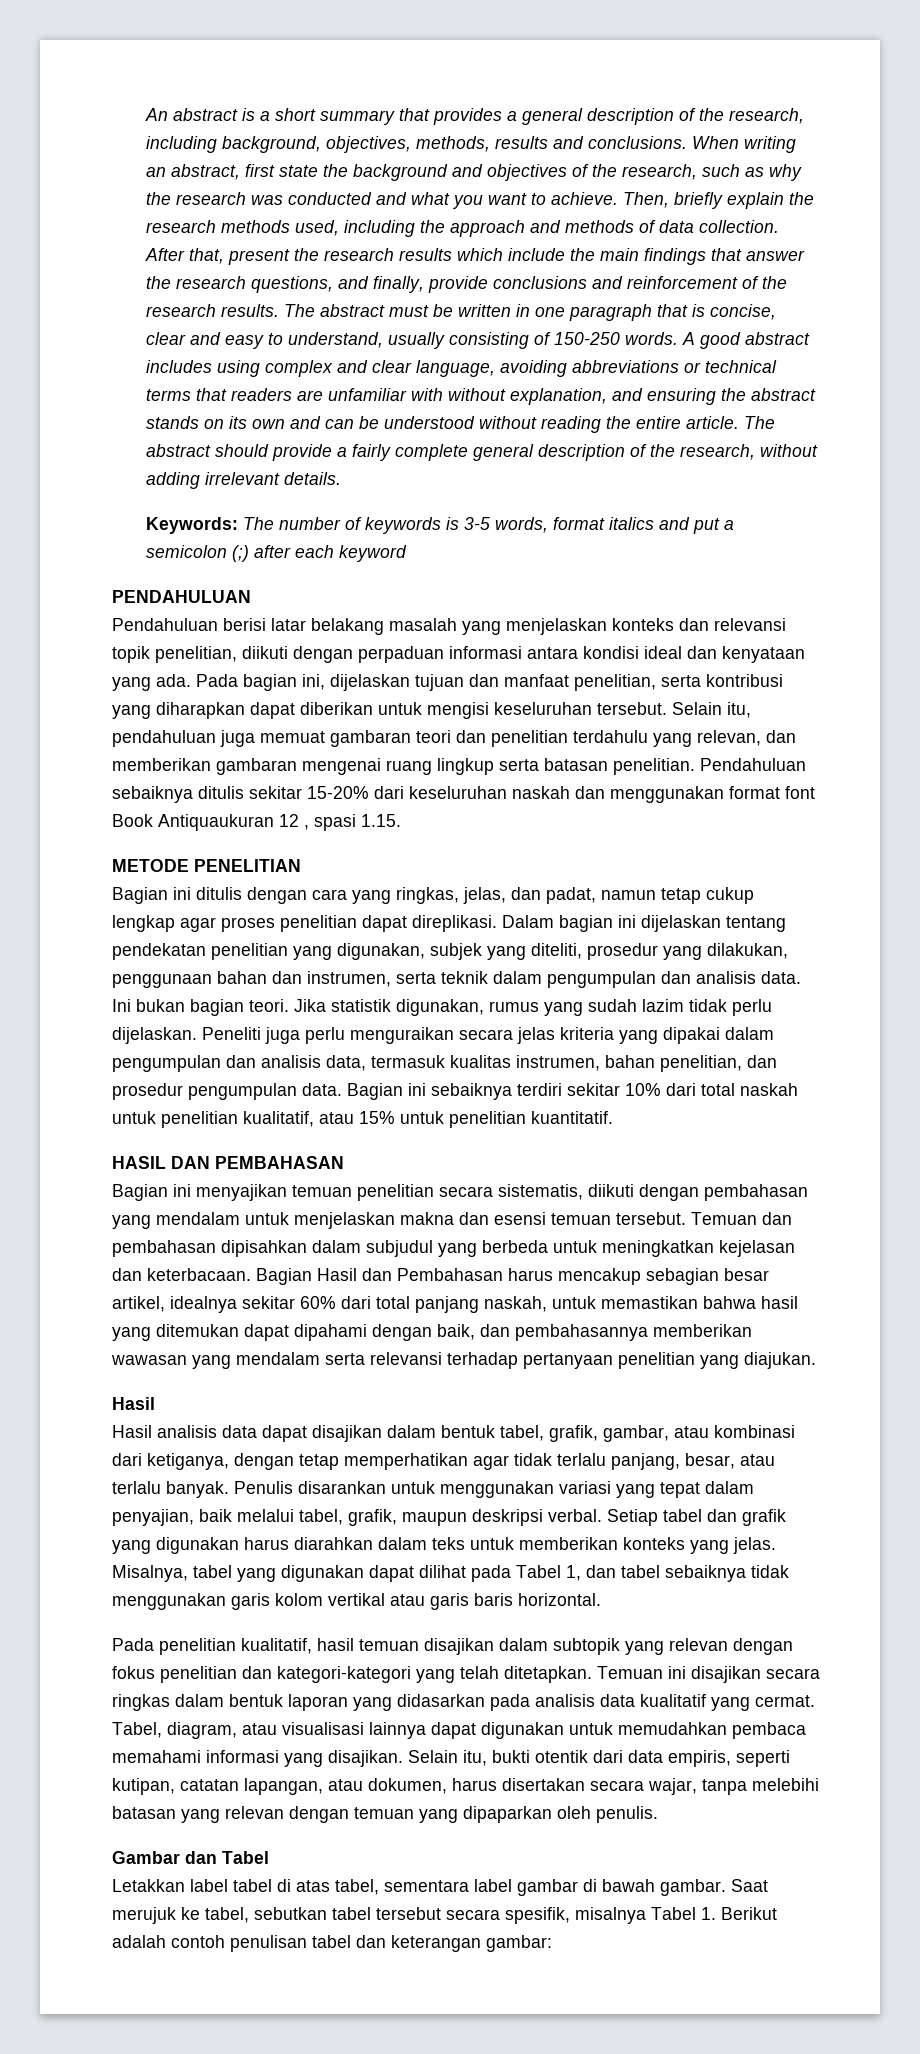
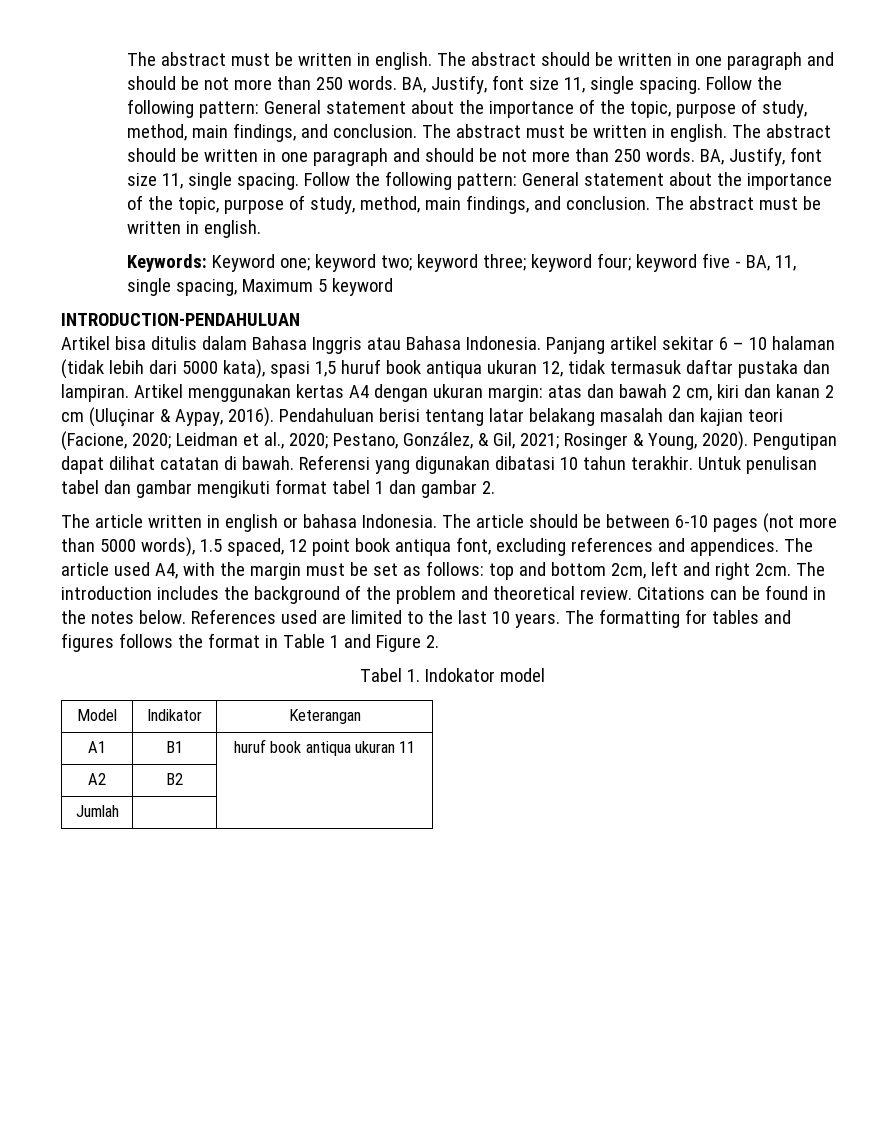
- An abstract is a short summary that provides a general description of the research, including background, objectives, methods, results and conclusions. When writing an abstract, first state the background and objectives of the research, such as why the research was conducted and what you want to achieve. Then, briefly explain the research methods used, including the approach and methods of data collection. After that, present the research results which include the main findings that answer the research questions, and finally, provide conclusions and reinforcement of the research results. The abstract must be written in one paragraph that is concise, clear and easy to understand, usually consisting of 150-250 words. A good abstract includes using complex and clear language, avoiding abbreviations or technical terms that readers are unfamiliar with without explanation, and ensuring the abstract stands on its own and can be understood without reading the entire article. The abstract should provide a fairly complete general description of the research, without adding irrelevant details.
- Keywords: The number of keywords is 3-5 words, format italics and put a semicolon (;) after each keyword
- PENDAHULUAN
- Pendahuluan berisi latar belakang masalah yang menjelaskan konteks dan relevansi topik penelitian, diikuti dengan perpaduan informasi antara kondisi ideal dan kenyataan yang ada. Pada bagian ini, dijelaskan tujuan dan manfaat penelitian, serta kontribusi yang diharapkan dapat diberikan untuk mengisi keseluruhan tersebut. Selain itu, pendahuluan juga memuat gambaran teori dan penelitian terdahulu yang relevan, dan memberikan gambaran mengenai ruang lingkup serta batasan penelitian. Pendahuluan sebaiknya ditulis sekitar 15-20% dari keseluruhan naskah dan menggunakan format font Book Antiquaukuran 12 , spasi 1.15.
- METODE PENELITIAN
- Bagian ini ditulis dengan cara yang ringkas, jelas, dan padat, namun tetap cukup lengkap agar proses penelitian dapat direplikasi. Dalam bagian ini dijelaskan tentang pendekatan penelitian yang digunakan, subjek yang diteliti, prosedur yang dilakukan, penggunaan bahan dan instrumen, serta teknik dalam pengumpulan dan analisis data. Ini bukan bagian teori. Jika statistik digunakan, rumus yang sudah lazim tidak perlu dijelaskan. Peneliti juga perlu menguraikan secara jelas kriteria yang dipakai dalam pengumpulan dan analisis data, termasuk kualitas instrumen, bahan penelitian, dan prosedur pengumpulan data. Bagian ini sebaiknya terdiri sekitar 10% dari total naskah untuk penelitian kualitatif, atau 15% untuk penelitian kuantitatif.
- HASIL DAN PEMBAHASAN
- Bagian ini menyajikan temuan penelitian secara sistematis, diikuti dengan pembahasan yang mendalam untuk menjelaskan makna dan esensi temuan tersebut. Temuan dan pembahasan dipisahkan dalam subjudul yang berbeda untuk meningkatkan kejelasan dan keterbacaan. Bagian Hasil dan Pembahasan harus mencakup sebagian besar artikel, idealnya sekitar 60% dari total panjang naskah, untuk memastikan bahwa hasil yang ditemukan dapat dipahami dengan baik, dan pembahasannya memberikan wawasan yang mendalam serta relevansi terhadap pertanyaan penelitian yang diajukan.
- Hasil
- Hasil analisis data dapat disajikan dalam bentuk tabel, grafik, gambar, atau kombinasi dari ketiganya, dengan tetap memperhatikan agar tidak terlalu panjang, besar, atau terlalu banyak. Penulis disarankan untuk menggunakan variasi yang tepat dalam penyajian, baik melalui tabel, grafik, maupun deskripsi verbal. Setiap tabel dan grafik yang digunakan harus diarahkan dalam teks untuk memberikan konteks yang jelas. Misalnya, tabel yang digunakan dapat dilihat pada Tabel 1, dan tabel sebaiknya tidak menggunakan garis kolom vertikal atau garis baris horizontal.
- Pada penelitian kualitatif, hasil temuan disajikan dalam subtopik yang relevan dengan fokus penelitian dan kategori-kategori yang telah ditetapkan. Temuan ini disajikan secara ringkas dalam bentuk laporan yang didasarkan pada analisis data kualitatif yang cermat. Tabel, diagram, atau visualisasi lainnya dapat digunakan untuk memudahkan pembaca memahami informasi yang disajikan. Selain itu, bukti otentik dari data empiris, seperti kutipan, catatan lapangan, atau dokumen, harus disertakan secara wajar, tanpa melebihi batasan yang relevan dengan temuan yang dipaparkan oleh penulis.
- Gambar dan Tabel
- Letakkan label tabel di atas tabel, sementara label gambar di bawah gambar. Saat merujuk ke tabel, sebutkan tabel tersebut secara spesifik, misalnya Tabel 1. Berikut adalah contoh penulisan tabel dan keterangan gambar:
+ The abstract must be written in english. The abstract should be written in one paragraph and should be not more than 250 words. BA, Justify, font size 11, single spacing. Follow the following pattern: General statement about the importance of the topic, purpose of study, method, main findings, and conclusion. The abstract must be written in english. The abstract should be written in one paragraph and should be not more than 250 words. BA, Justify, font size 11, single spacing. Follow the following pattern: General statement about the importance of the topic, purpose of study, method, main findings, and conclusion. The abstract must be written in english.
+ Keywords: Keyword one; keyword two; keyword three; keyword four; keyword five - BA, 11, single spacing, Maximum 5 keyword
+ INTRODUCTION-PENDAHULUAN
+ Artikel bisa ditulis dalam Bahasa Inggris atau Bahasa Indonesia. Panjang artikel sekitar 6 – 10 halaman (tidak lebih dari 5000 kata), spasi 1,5 huruf book antiqua ukuran 12, tidak termasuk daftar pustaka dan lampiran. Artikel menggunakan kertas A4 dengan ukuran margin: atas dan bawah 2 cm, kiri dan kanan 2 cm (Uluçinar & Aypay, 2016). Pendahuluan berisi tentang latar belakang masalah dan kajian teori (Facione, 2020; Leidman et al., 2020; Pestano, González, & Gil, 2021; Rosinger & Young, 2020). Pengutipan dapat dilihat catatan di bawah. Referensi yang digunakan dibatasi 10 tahun terakhir. Untuk penulisan tabel dan gambar mengikuti format tabel 1 dan gambar 2.
+ The article written in english or bahasa Indonesia. The article should be between 6-10 pages (not more than 5000 words), 1.5 spaced, 12 point book antiqua font, excluding references and appendices. The article used A4, with the margin must be set as follows: top and bottom 2cm, left and right 2cm. The introduction includes the background of the problem and theoretical review. Citations can be found in the notes below. References used are limited to the last 10 years. The formatting for tables and figures follows the format in Table 1 and Figure 2.
+ Tabel 1. Indokator model
+ Model | Indikator | Keterangan
+ A1 | B1 | huruf book antiqua ukuran 11
+ A2 | B2 |
+ Jumlah | |

